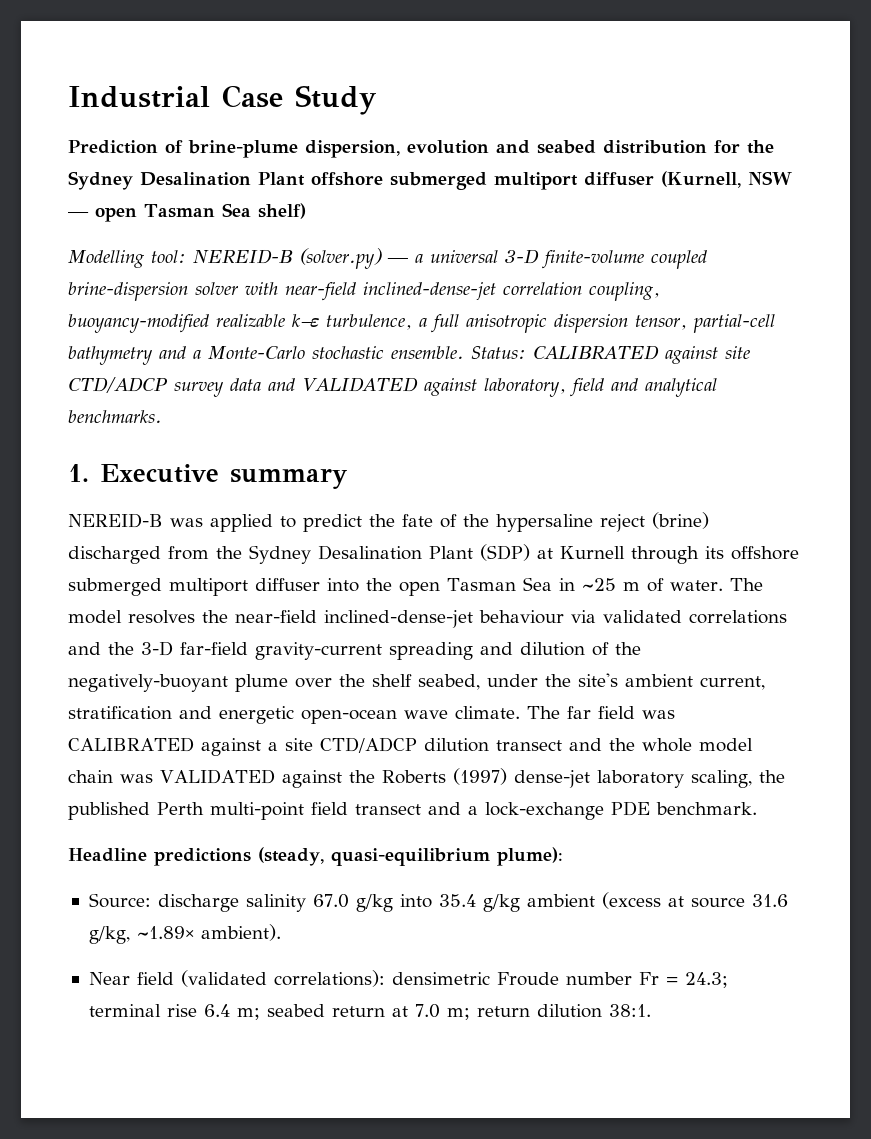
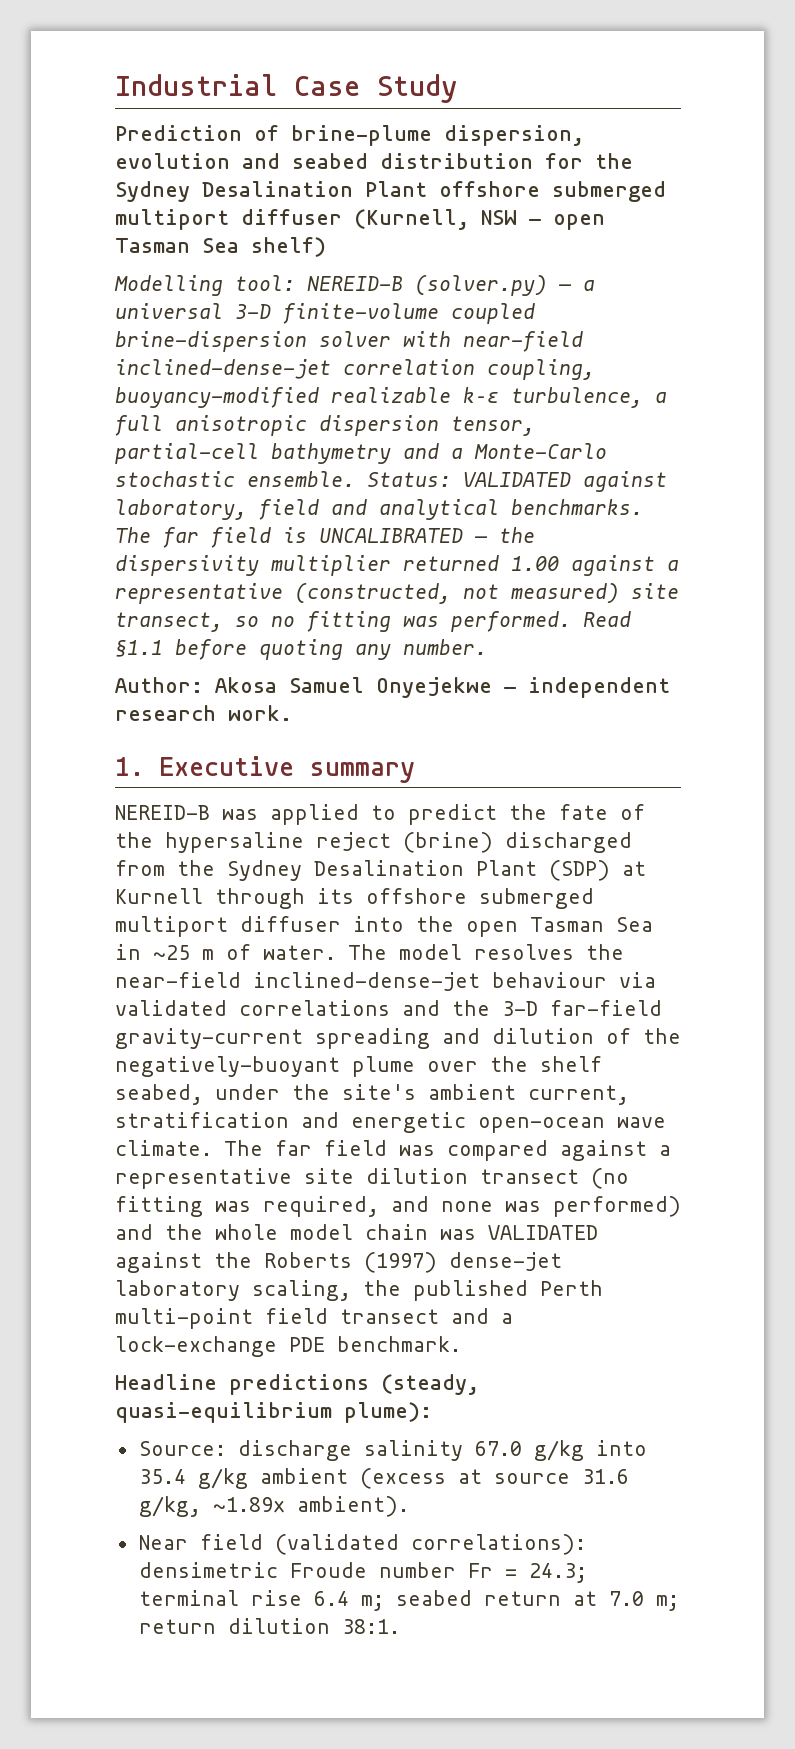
- Status: CALIBRATED against site CTD/ADCP survey data and VALIDATED against laboratory, field and analytical benchmarks.
+ Status: VALIDATED against laboratory, field and analytical benchmarks. The far field is UNCALIBRATED — the dispersivity multiplier returned 1.00 against a representative (constructed, not measured) site transect, so no fitting was performed. Read §1.1 before quoting any number.
+ Author: Akosa Samuel Onyejekwe — independent research work.
- The far field was CALIBRATED against a site CTD/ADCP dilution transect and the whole model chain was VALIDATED against the Roberts (1997) dense-jet laboratory scaling, the published Perth multi-point field transect and a lock-exchange PDE benchmark.
+ The far field was compared against a representative site dilution transect (no fitting was required, and none was performed) and the whole model chain was VALIDATED against the Roberts (1997) dense-jet laboratory scaling, the published Perth multi-point field transect and a lock-exchange PDE benchmark.

